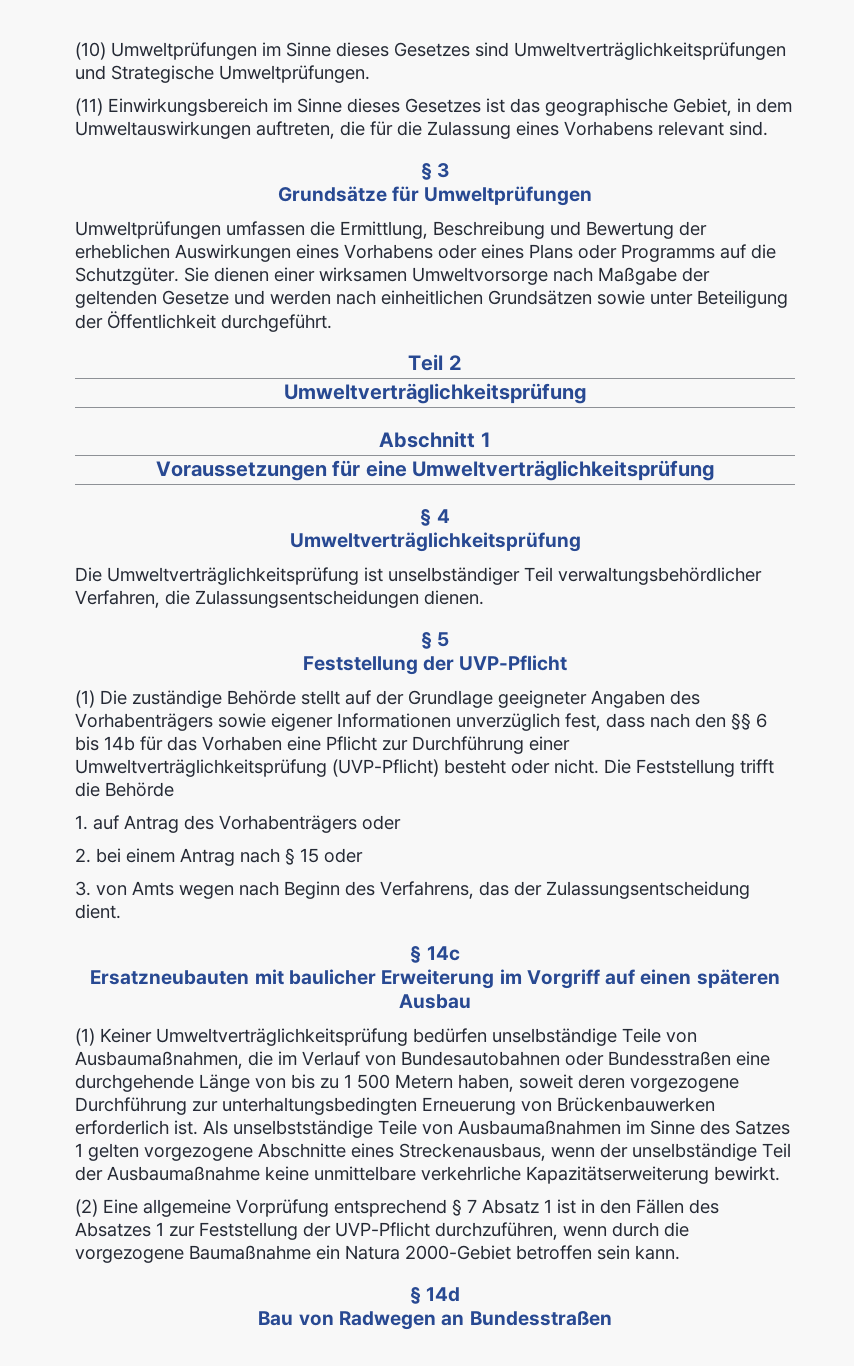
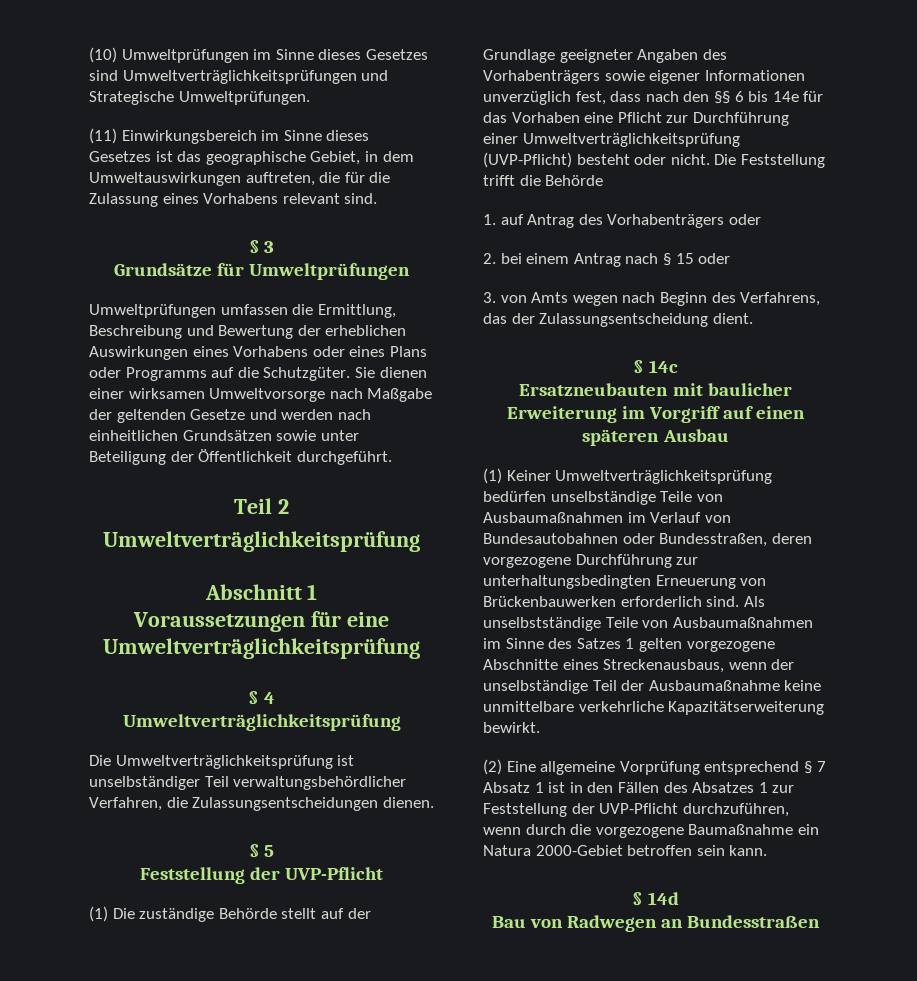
- (1) Die zuständige Behörde stellt auf der Grundlage geeigneter Angaben des Vorhabenträgers sowie eigener Informationen unverzüglich fest, dass nach den §§ 6 bis 14b für das Vorhaben eine Pflicht zur Durchführung einer Umweltverträglichkeitsprüfung (UVP-Pflicht) besteht oder nicht.
+ (1) Die zuständige Behörde stellt auf der Grundlage geeigneter Angaben des Vorhabenträgers sowie eigener Informationen unverzüglich fest, dass nach den §§ 6 bis 14e für das Vorhaben eine Pflicht zur Durchführung einer Umweltverträglichkeitsprüfung (UVP-Pflicht) besteht oder nicht.
- (1) Keiner Umweltverträglichkeitsprüfung bedürfen unselbständige Teile von Ausbaumaßnahmen, die im Verlauf von Bundesautobahnen oder Bundesstraßen eine durchgehende Länge von bis zu 1 500 Metern haben, soweit deren vorgezogene Durchführung zur unterhaltungsbedingten Erneuerung von Brückenbauwerken erforderlich ist.
+ (1) Keiner Umweltverträglichkeitsprüfung bedürfen unselbständige Teile von Ausbaumaßnahmen im Verlauf von Bundesautobahnen oder Bundesstraßen, deren vorgezogene Durchführung zur unterhaltungsbedingten Erneuerung von Brückenbauwerken erforderlich sind.

